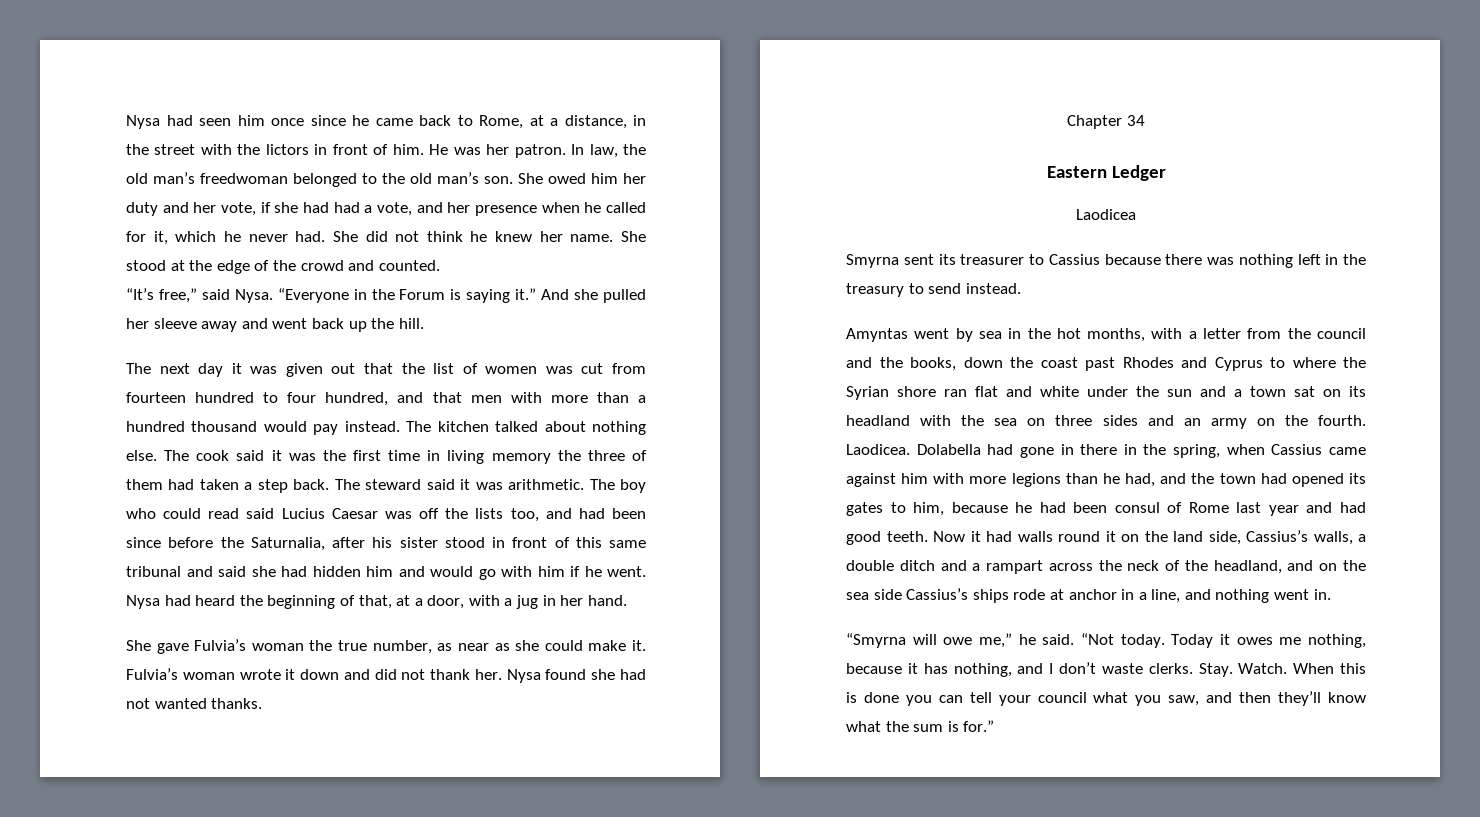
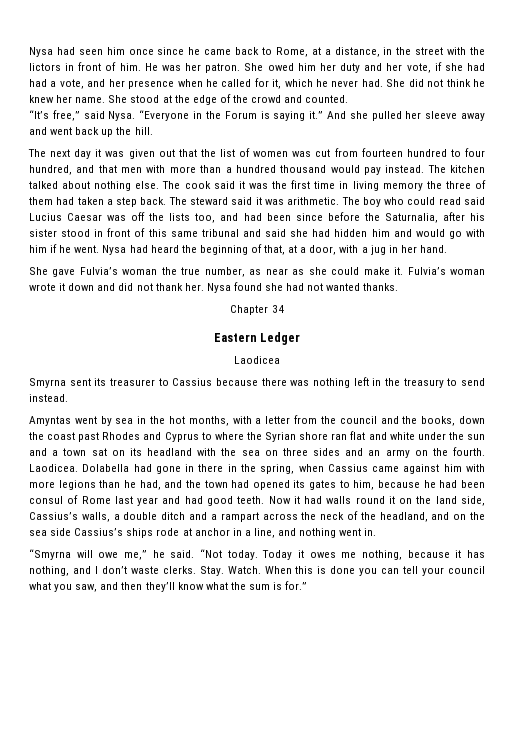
- In law, the old man’s freedwoman belonged to the old man’s son.

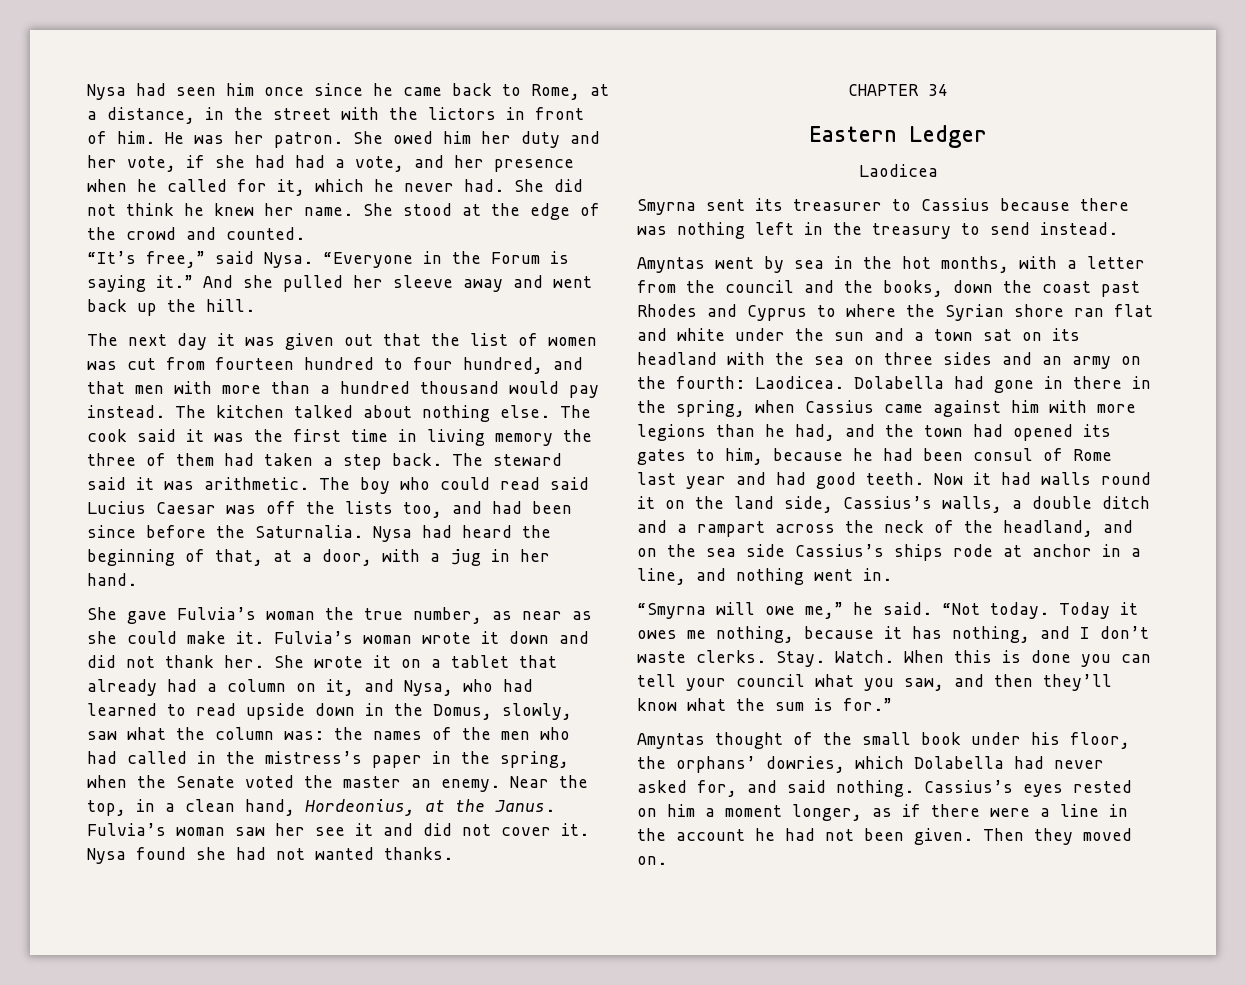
- The boy who could read said Lucius Caesar was off the lists too, and had been since before the Saturnalia, after his sister stood in front of this same tribunal and said she had hidden him and would go with him if he went.
+ The boy who could read said Lucius Caesar was off the lists too, and had been since before the Saturnalia.
+ She wrote it on a tablet that already had a column on it, and Nysa, who had learned to read upside down in the Domus, slowly, saw what the column was: the names of the men who had called in the mistress’s paper in the spring, when the Senate voted the master an enemy. Near the top, in a clean hand, Hordeonius, at the Janus. Fulvia’s woman saw her see it and did not cover it.
- Chapter 34
+ CHAPTER 34
- Amyntas went by sea in the hot months, with a letter from the council and the books, down the coast past Rhodes and Cyprus to where the Syrian shore ran flat and white under the sun and a town sat on its headland with the sea on three sides and an army on the fourth. Laodicea.
+ Amyntas went by sea in the hot months, with a letter from the council and the books, down the coast past Rhodes and Cyprus to where the Syrian shore ran flat and white under the sun and a town sat on its headland with the sea on three sides and an army on the fourth: Laodicea.
+ Amyntas thought of the small book under his floor, the orphans’ dowries, which Dolabella had never asked for, and said nothing. Cassius’s eyes rested on him a moment longer, as if there were a line in the account he had not been given. Then they moved on.

